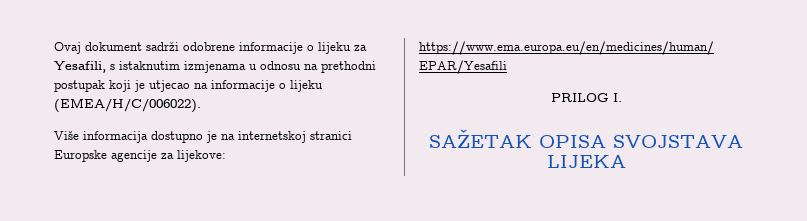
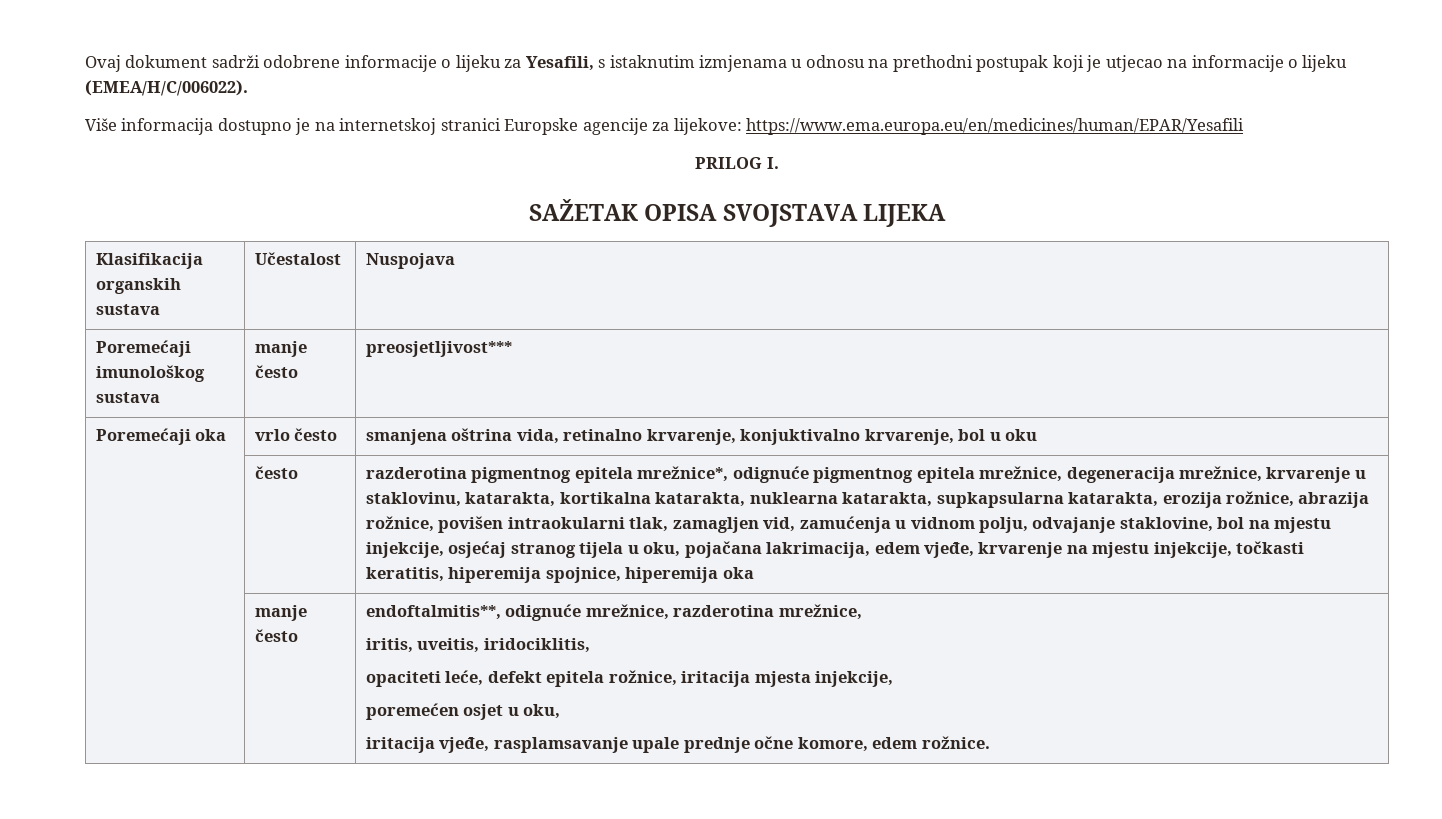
+ Klasifikacija organskih sustava | Učestalost | Nuspojava
+ Poremećaji imunološkog sustava | manje često | preosjetljivost***
+ Poremećaji oka | vrlo često | smanjena oštrina vida, retinalno krvarenje, konjuktivalno krvarenje, bol u oku
+ | često | razderotina pigmentnog epitela mrežnice*, odignuće pigmentnog epitela mrežnice, degeneracija mrežnice, krvarenje u staklovinu, katarakta, kortikalna katarakta, nuklearna katarakta, supkapsularna katarakta, erozija rožnice, abrazija rožnice, povišen intraokularni tlak, zamagljen vid, zamućenja u vidnom polju, odvajanje staklovine, bol na mjestu injekcije, osjećaj stranog tijela u oku, pojačana lakrimacija, edem vjeđe, krvarenje na mjestu injekcije, točkasti keratitis, hiperemija spojnice, hiperemija oka
+ | manje često | endoftalmitis**, odignuće mrežnice, razderotina mrežnice,
+ iritis, uveitis, iridociklitis,
+ opaciteti leće, defekt epitela rožnice, iritacija mjesta injekcije,
+ poremećen osjet u oku,
+ iritacija vjeđe, rasplamsavanje upale prednje očne komore, edem rožnice.

